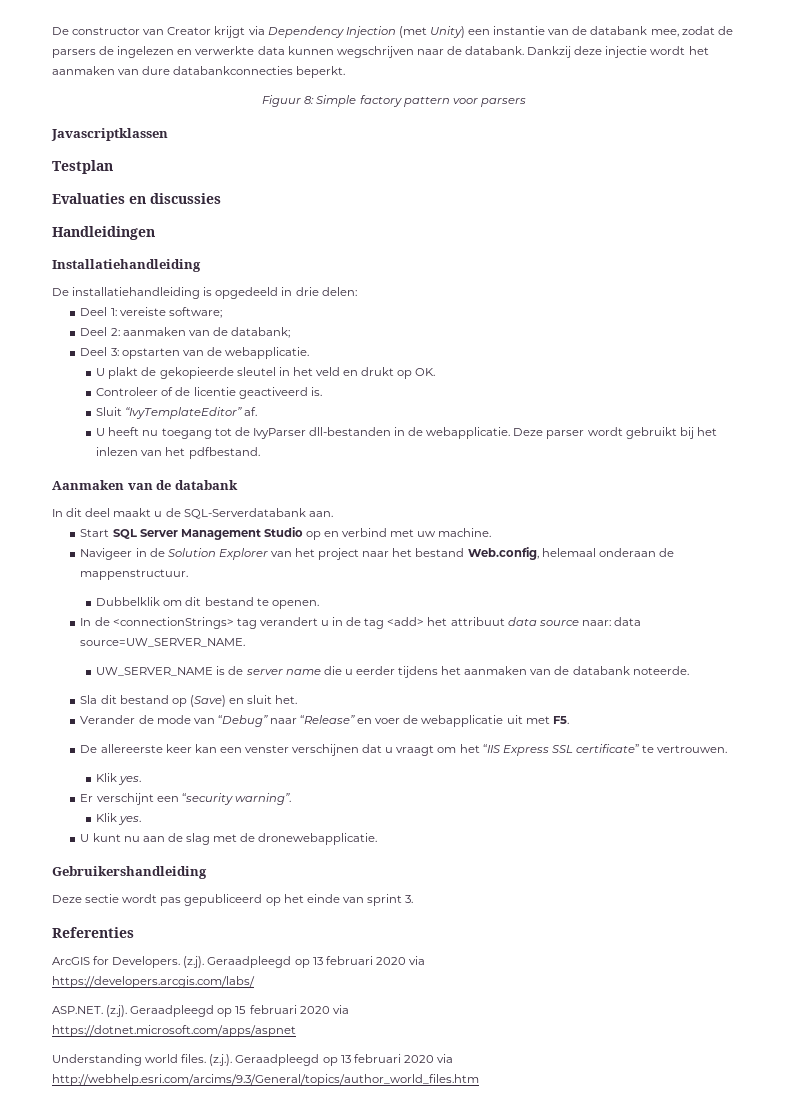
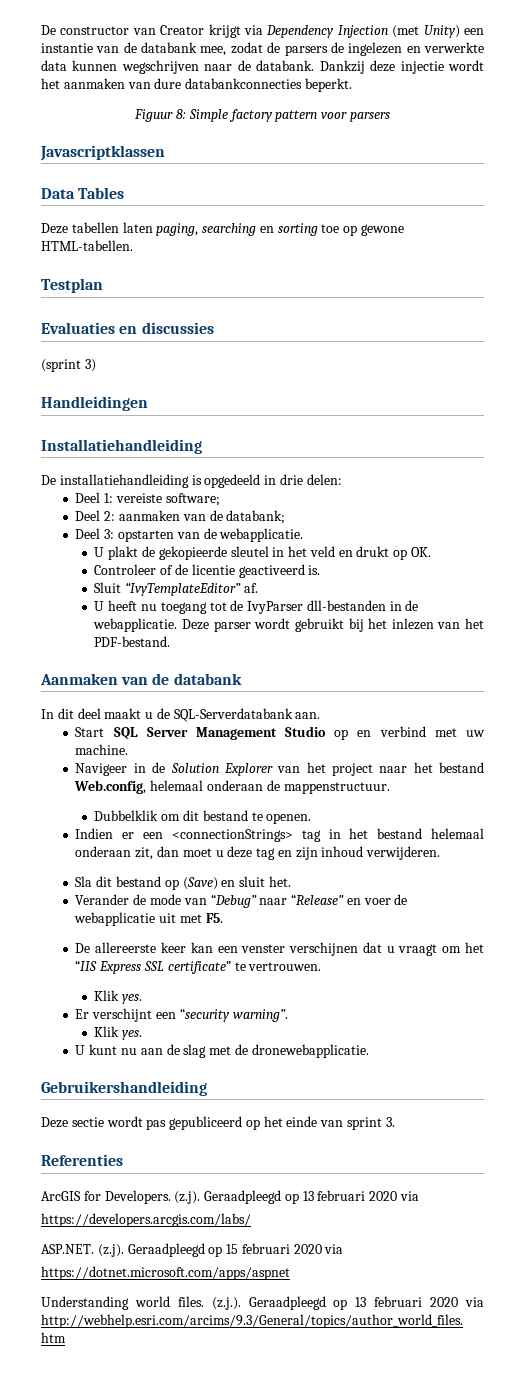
+ Data Tables
+ Deze tabellen laten paging, searching en sorting toe op gewone HTML-tabellen.
+ (sprint 3)
- Deze parser wordt gebruikt bij het inlezen van het pdfbestand.
+ Deze parser wordt gebruikt bij het inlezen van het PDF-bestand.
- In de <connectionStrings> tag verandert u in de tag <add> het attribuut data source naar: data source=UW_SERVER_NAME.
- UW_SERVER_NAME is de server name die u eerder tijdens het aanmaken van de databank noteerde.
+ Indien er een <connectionStrings> tag in het bestand helemaal onderaan zit, dan moet u deze tag en zijn inhoud verwijderen.

